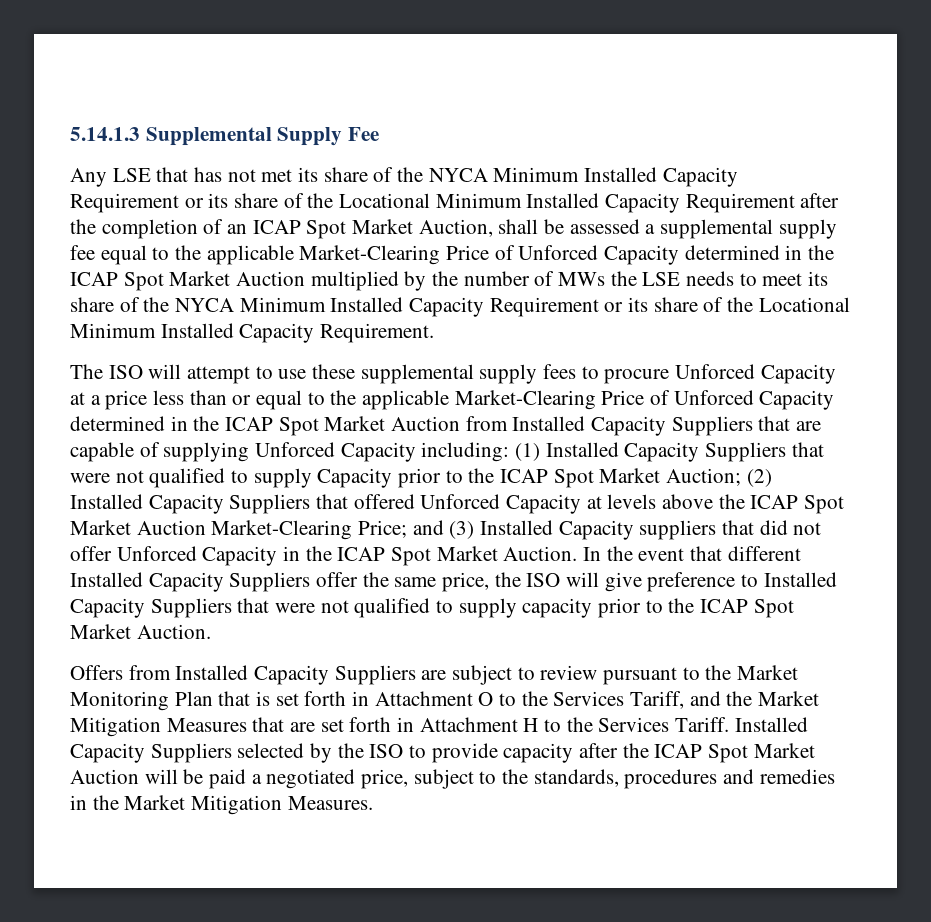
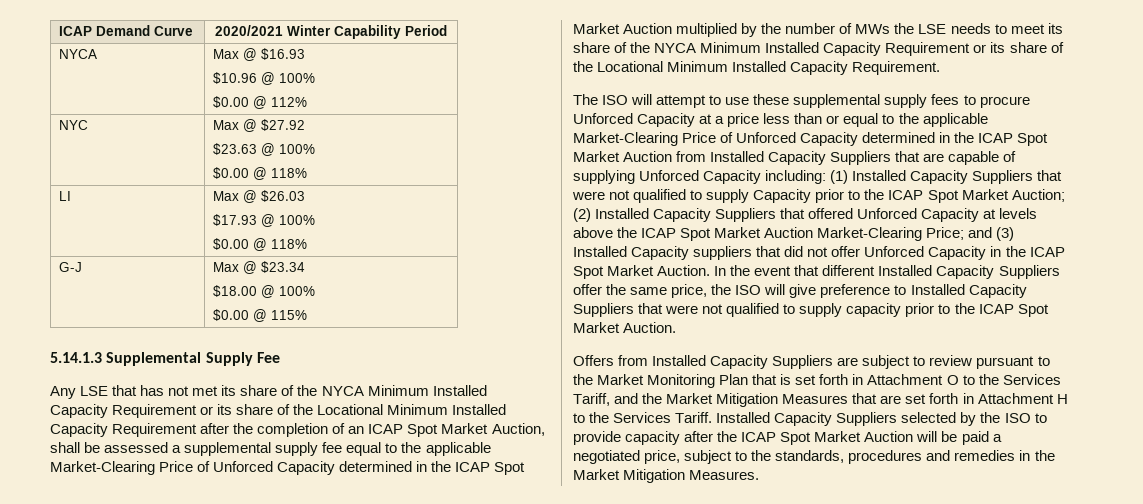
+ ICAP Demand Curve | 2020/2021 Winter Capability Period
+ NYCA | Max @ $16.93
+ $10.96 @ 100%
+ $0.00 @ 112%
+ NYC | Max @ $27.92
+ $23.63 @ 100%
+ $0.00 @ 118%
+ LI | Max @ $26.03
+ $17.93 @ 100%
+ $0.00 @ 118%
+ G-J | Max @ $23.34
+ $18.00 @ 100%
+ $0.00 @ 115%

